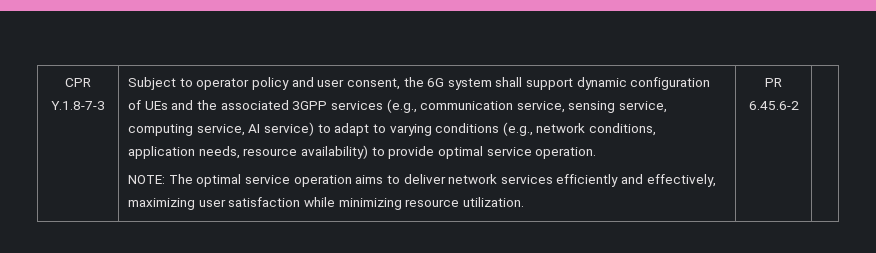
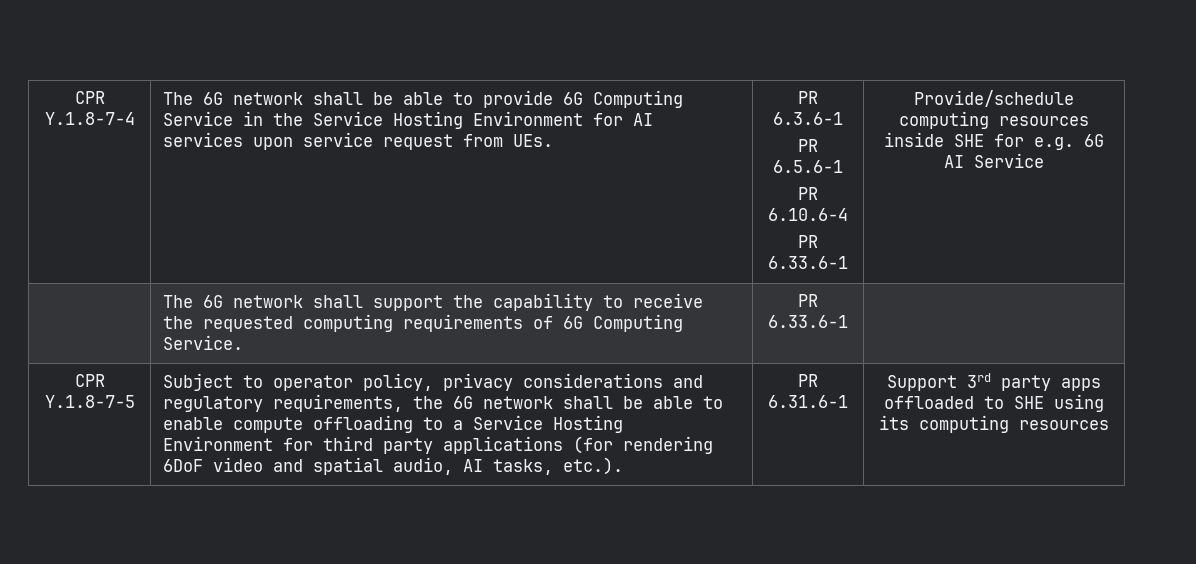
- CPR Y.1.8-7-3 | Subject to operator policy and user consent, the 6G system shall support dynamic configuration of UEs and the associated 3GPP services (e.g., communication service, sensing service, computing service, AI service) to adapt to varying conditions (e.g., network conditions, application needs, resource availability) to provide optimal service operation.
- NOTE: The optimal service operation aims to deliver network services efficiently and effectively, maximizing user satisfaction while minimizing resource utilization. | PR 6.45.6-2
+ CPR Y.1.8-7-4 | The 6G network shall be able to provide 6G Computing Service in the Service Hosting Environment for AI services upon service request from UEs. | PR 6.3.6-1
+ PR 6.5.6-1
+ PR 6.10.6-4
+ PR 6.33.6-1 | Provide/schedule computing resources inside SHE for e.g. 6G AI Service
+ | The 6G network shall support the capability to receive the requested computing requirements of 6G Computing Service. | PR 6.33.6-1 |
+ CPR Y.1.8-7-5 | Subject to operator policy, privacy considerations and regulatory requirements, the 6G network shall be able to enable compute offloading to a Service Hosting Environment for third party applications (for rendering 6DoF video and spatial audio, AI tasks, etc.). | PR 6.31.6-1 | Support 3rd party apps offloaded to SHE using its computing resources

